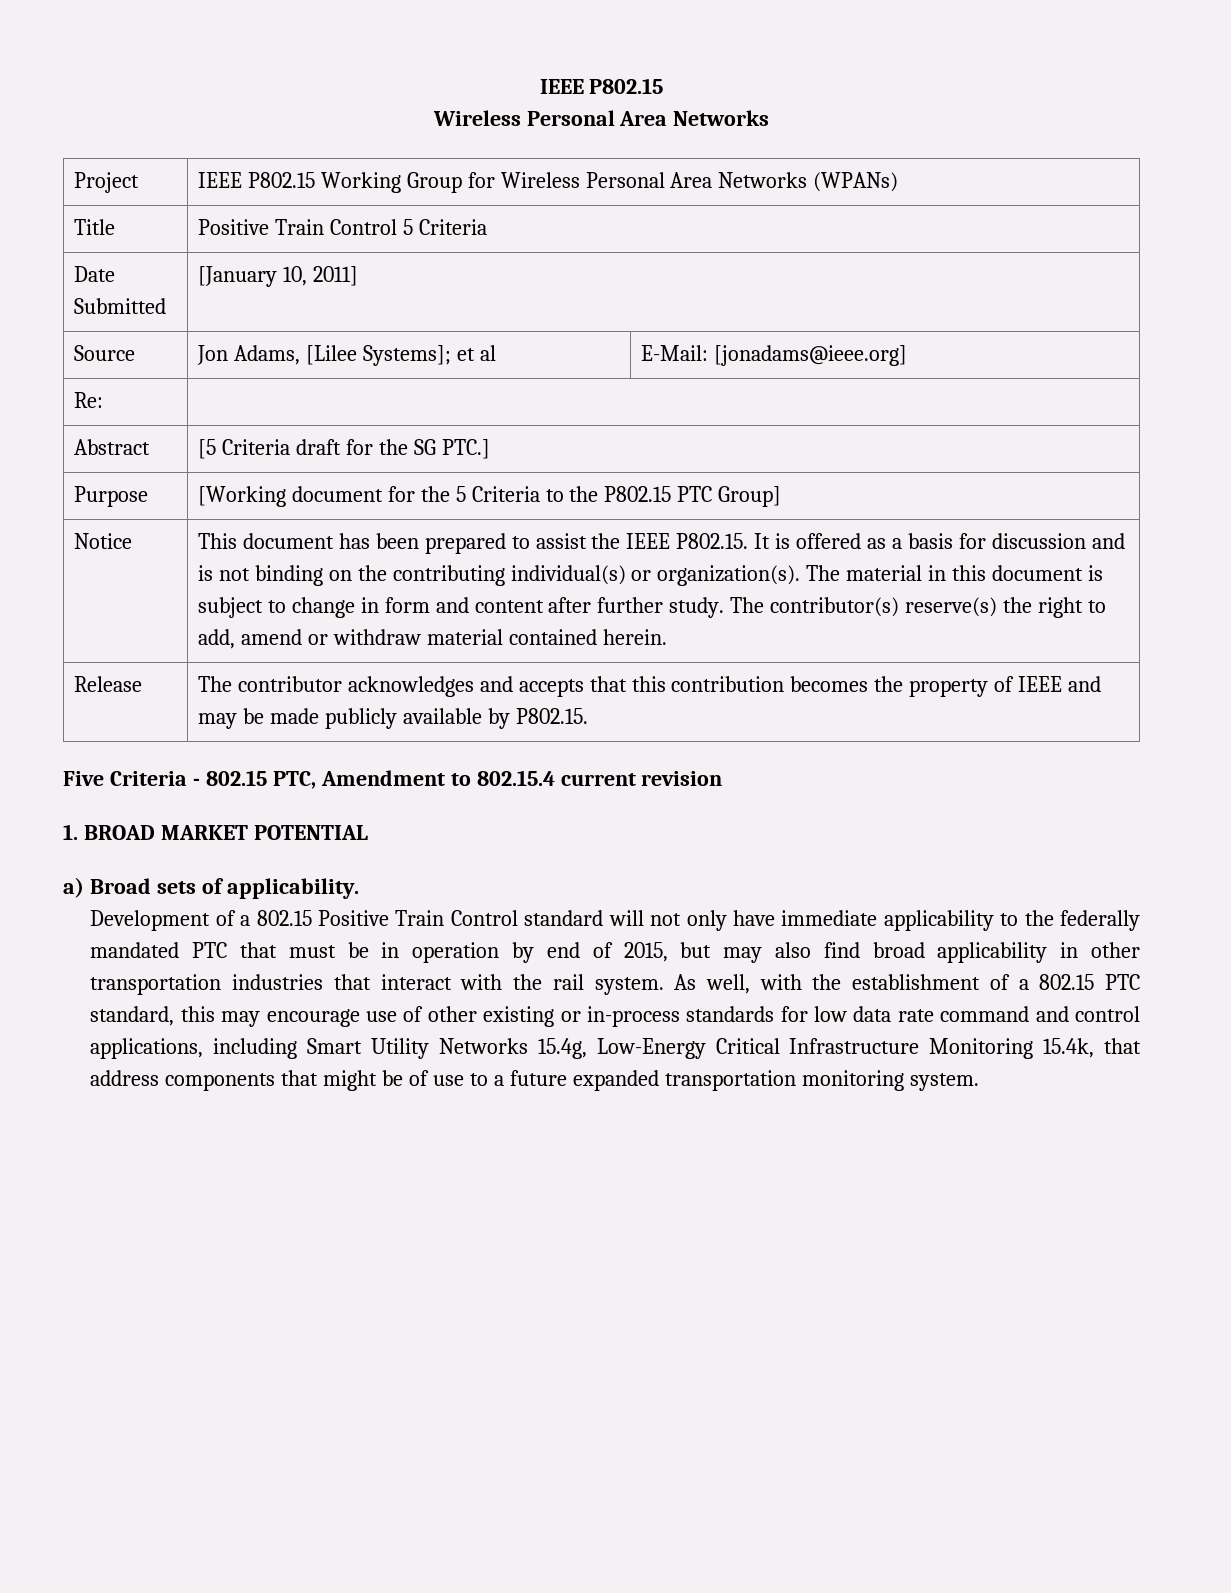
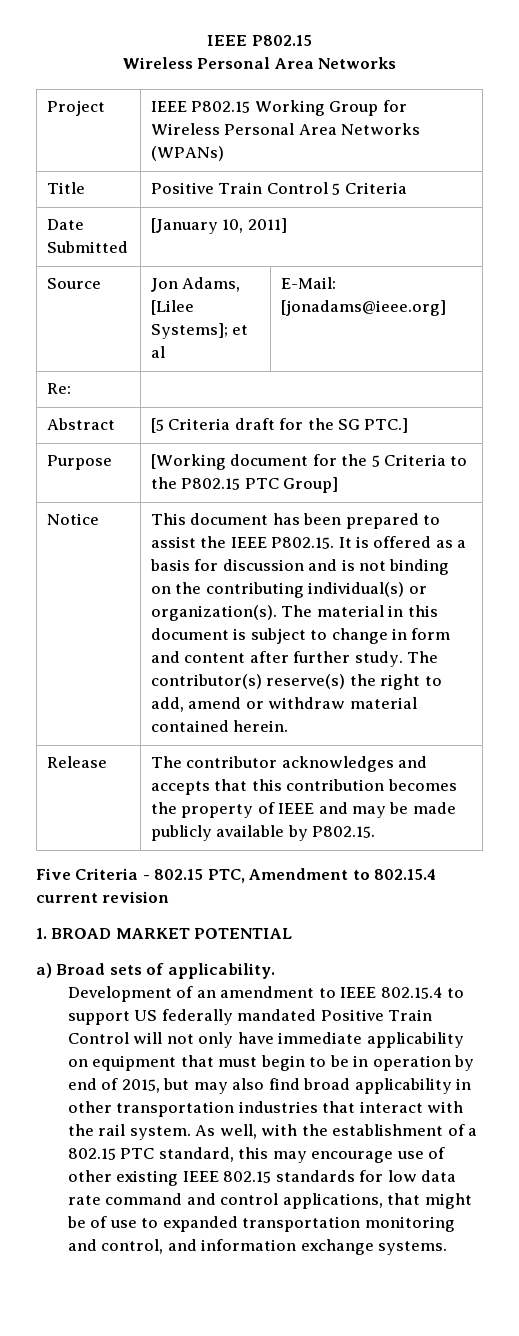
- Development of a 802.15 Positive Train Control standard will not only have immediate applicability to the federally mandated PTC that must be in operation by end of 2015, but may also find broad applicability in other transportation industries that interact with the rail system.
+ Development of an amendment to IEEE 802.15.4 to support US federally mandated Positive Train Control will not only have immediate applicability on equipment that must begin to be in operation by end of 2015, but may also find broad applicability in other transportation industries that interact with the rail system.
- As well, with the establishment of a 802.15 PTC standard, this may encourage use of other existing or in-process standards for low data rate command and control applications, including Smart Utility Networks 15.4g, Low-Energy Critical Infrastructure Monitoring 15.4k, that address components that might be of use to a future expanded transportation monitoring system.
+ As well, with the establishment of a 802.15 PTC standard, this may encourage use of other existing IEEE 802.15 standards for low data rate command and control applications, that might be of use to expanded transportation monitoring and control, and information exchange systems.

